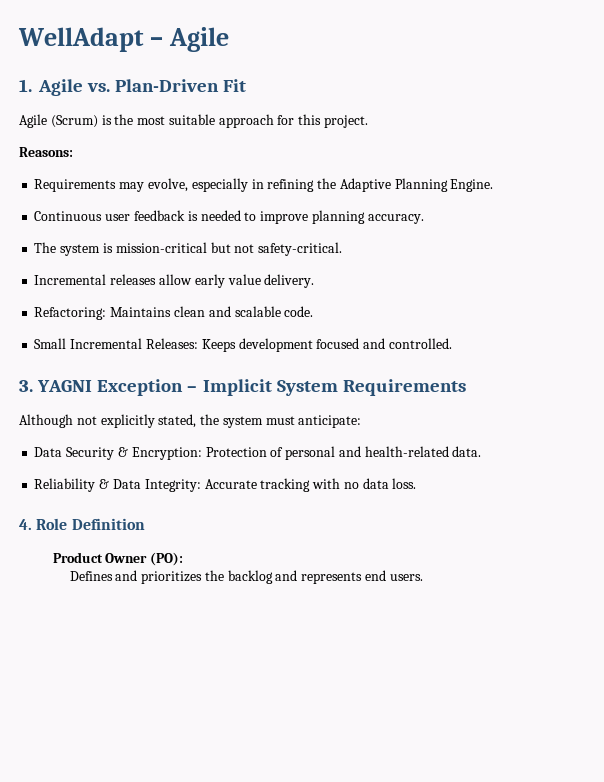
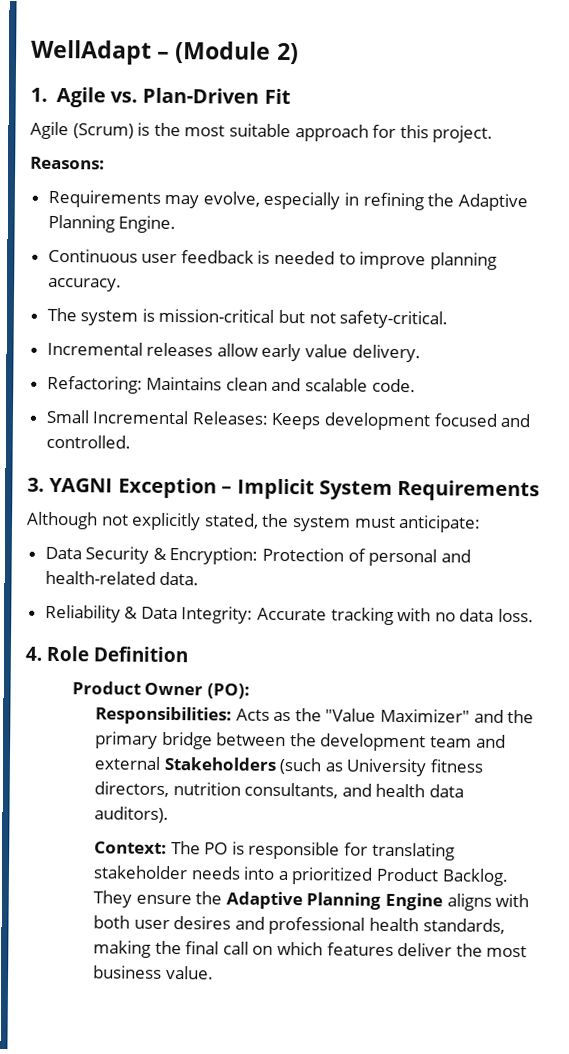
- WellAdapt – Agile
+ WellAdapt – (Module 2)
- Defines and prioritizes the backlog and represents end users.
+ Responsibilities: Acts as the "Value Maximizer" and the primary bridge between the development team and external Stakeholders (such as University fitness directors, nutrition consultants, and health data auditors).
+ Context: The PO is responsible for translating stakeholder needs into a prioritized Product Backlog. They ensure the Adaptive Planning Engine aligns with both user desires and professional health standards, making the final call on which features deliver the most business value.

